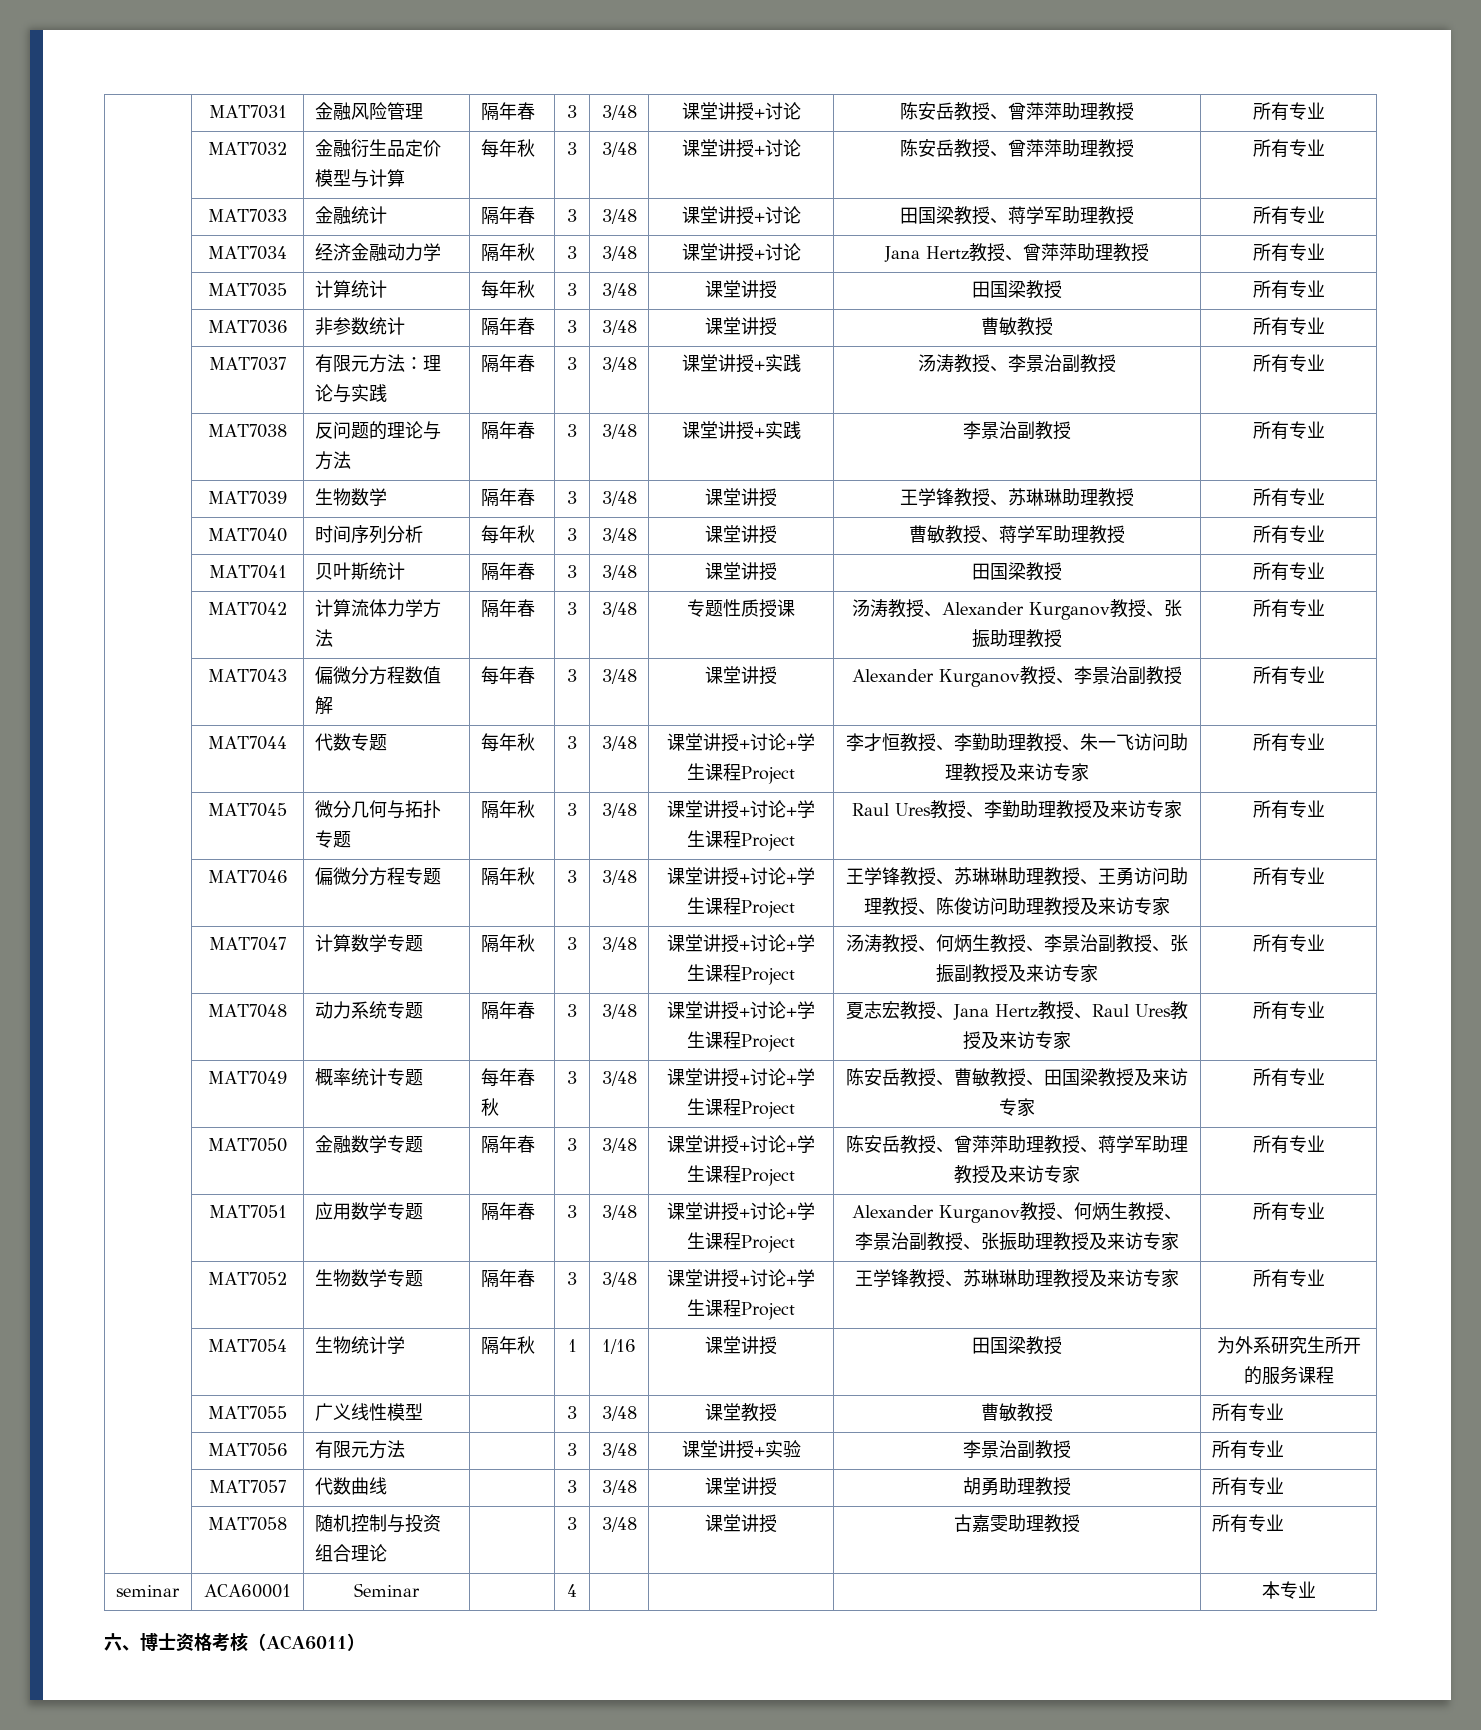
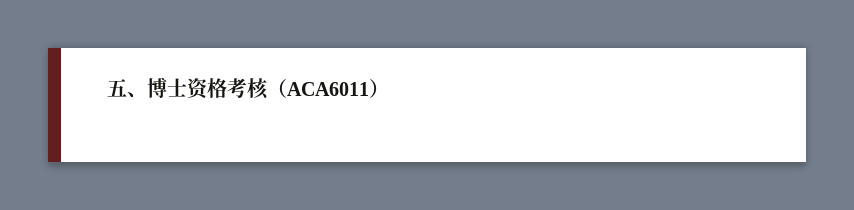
- | MAT7031 | 金融风险管理 | 隔年春 | 3 | 3/48 | 课堂讲授+讨论 | 陈安岳教授、曾萍萍助理教授 | 所有专业
- | MAT7032 | 金融衍生品定价模型与计算 | 每年秋 | 3 | 3/48 | 课堂讲授+讨论 | 陈安岳教授、曾萍萍助理教授 | 所有专业
- | MAT7033 | 金融统计 | 隔年春 | 3 | 3/48 | 课堂讲授+讨论 | 田国梁教授、蒋学军助理教授 | 所有专业
- | MAT7034 | 经济金融动力学 | 隔年秋 | 3 | 3/48 | 课堂讲授+讨论 | Jana Hertz教授、曾萍萍助理教授 | 所有专业
- | MAT7035 | 计算统计 | 每年秋 | 3 | 3/48 | 课堂讲授 | 田国梁教授 | 所有专业
- | MAT7036 | 非参数统计 | 隔年春 | 3 | 3/48 | 课堂讲授 | 曹敏教授 | 所有专业
- | MAT7037 | 有限元方法：理论与实践 | 隔年春 | 3 | 3/48 | 课堂讲授+实践 | 汤涛教授、李景治副教授 | 所有专业
- | MAT7038 | 反问题的理论与方法 | 隔年春 | 3 | 3/48 | 课堂讲授+实践 | 李景治副教授 | 所有专业
- | MAT7039 | 生物数学 | 隔年春 | 3 | 3/48 | 课堂讲授 | 王学锋教授、苏琳琳助理教授 | 所有专业
- | MAT7040 | 时间序列分析 | 每年秋 | 3 | 3/48 | 课堂讲授 | 曹敏教授、蒋学军助理教授 | 所有专业
- | MAT7041 | 贝叶斯统计 | 隔年春 | 3 | 3/48 | 课堂讲授 | 田国梁教授 | 所有专业
- | MAT7042 | 计算流体力学方法 | 隔年春 | 3 | 3/48 | 专题性质授课 | 汤涛教授、Alexander Kurganov教授、张振助理教授 | 所有专业
- | MAT7043 | 偏微分方程数值解 | 每年春 | 3 | 3/48 | 课堂讲授 | Alexander Kurganov教授、李景治副教授 | 所有专业
- | MAT7044 | 代数专题 | 每年秋 | 3 | 3/48 | 课堂讲授+讨论+学生课程Project | 李才恒教授、李勤助理教授、朱一飞访问助理教授及来访专家 | 所有专业
- | MAT7045 | 微分几何与拓扑专题 | 隔年秋 | 3 | 3/48 | 课堂讲授+讨论+学生课程Project | Raul Ures教授、李勤助理教授及来访专家 | 所有专业
- | MAT7046 | 偏微分方程专题 | 隔年秋 | 3 | 3/48 | 课堂讲授+讨论+学生课程Project | 王学锋教授、苏琳琳助理教授、王勇访问助理教授、陈俊访问助理教授及来访专家 | 所有专业
- | MAT7047 | 计算数学专题 | 隔年秋 | 3 | 3/48 | 课堂讲授+讨论+学生课程Project | 汤涛教授、何炳生教授、李景治副教授、张振副教授及来访专家 | 所有专业
- | MAT7048 | 动力系统专题 | 隔年春 | 3 | 3/48 | 课堂讲授+讨论+学生课程Project | 夏志宏教授、Jana Hertz教授、Raul Ures教授及来访专家 | 所有专业
- | MAT7049 | 概率统计专题 | 每年春秋 | 3 | 3/48 | 课堂讲授+讨论+学生课程Project | 陈安岳教授、曹敏教授、田国梁教授及来访专家 | 所有专业
- | MAT7050 | 金融数学专题 | 隔年春 | 3 | 3/48 | 课堂讲授+讨论+学生课程Project | 陈安岳教授、曾萍萍助理教授、蒋学军助理教授及来访专家 | 所有专业
- | MAT7051 | 应用数学专题 | 隔年春 | 3 | 3/48 | 课堂讲授+讨论+学生课程Project | Alexander Kurganov教授、何炳生教授、李景治副教授、张振助理教授及来访专家 | 所有专业
- | MAT7052 | 生物数学专题 | 隔年春 | 3 | 3/48 | 课堂讲授+讨论+学生课程Project | 王学锋教授、苏琳琳助理教授及来访专家 | 所有专业
- | MAT7054 | 生物统计学 | 隔年秋 | 1 | 1/16 | 课堂讲授 | 田国梁教授 | 为外系研究生所开的服务课程
- | MAT7055 | 广义线性模型 | | 3 | 3/48 | 课堂教授 | 曹敏教授 | 所有专业
- | MAT7056 | 有限元方法 | | 3 | 3/48 | 课堂讲授+实验 | 李景治副教授 | 所有专业
- | MAT7057 | 代数曲线 | | 3 | 3/48 | 课堂讲授 | 胡勇助理教授 | 所有专业
- | MAT7058 | 随机控制与投资组合理论 | | 3 | 3/48 | 课堂讲授 | 古嘉雯助理教授 | 所有专业
- seminar | ACA60001 | Seminar | | 4 | | | | 本专业
- 六、博士资格考核（ACA6011）
+ 五、博士资格考核（ACA6011）

